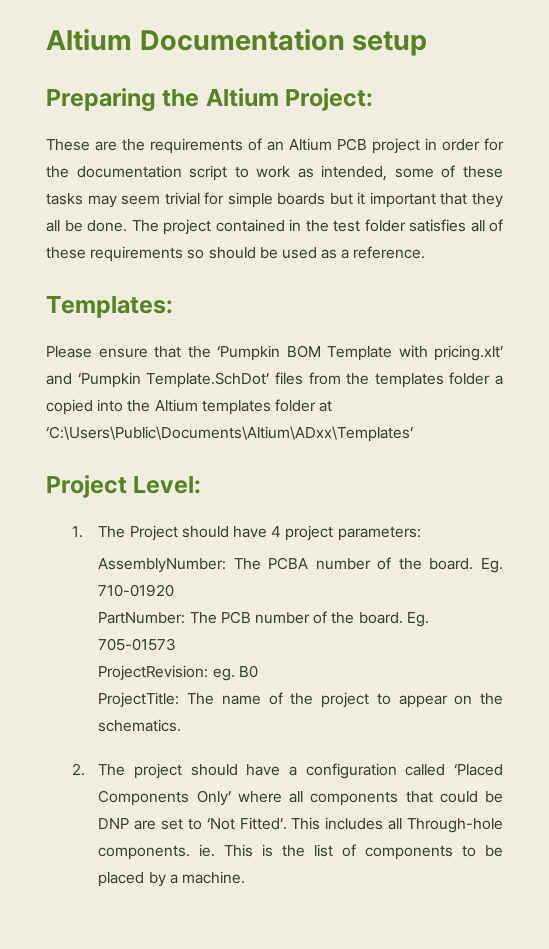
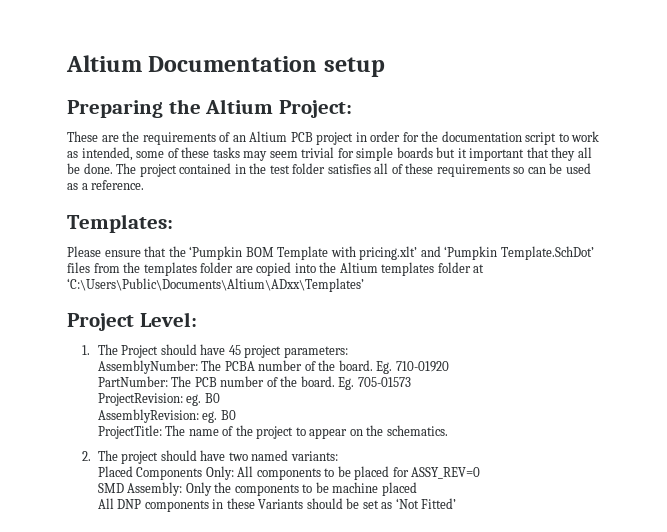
- The project contained in the test folder satisfies all of these requirements so should be used as a reference.
+ The project contained in the test folder satisfies all of these requirements so can be used as a reference.
- Please ensure that the ‘Pumpkin BOM Template with pricing.xlt’ and ‘Pumpkin Template.SchDot’ files from the templates folder a copied into the Altium templates folder at ‘C:\Users\Public\Documents\Altium\ADxx\Templates’
+ Please ensure that the ‘Pumpkin BOM Template with pricing.xlt’ and ‘Pumpkin Template.SchDot’ files from the templates folder are copied into the Altium templates folder at ‘C:\Users\Public\Documents\Altium\ADxx\Templates’
- 1. The Project should have 4 project parameters:
+ 1. The Project should have 45 project parameters:
+ AssemblyRevision: eg. B0
- 2. The project should have a configuration called ‘Placed Components Only’ where all components that could be DNP are set to ‘Not Fitted’. This includes all Through-hole components. ie. This is the list of components to be placed by a machine.
+ 2. The project should have two named variants:
+ Placed Components Only: All components to be placed for ASSY_REV=0
+ SMD Assembly: Only the components to be machine placed
+ All DNP components in these Variants should be set as ‘Not Fitted’

